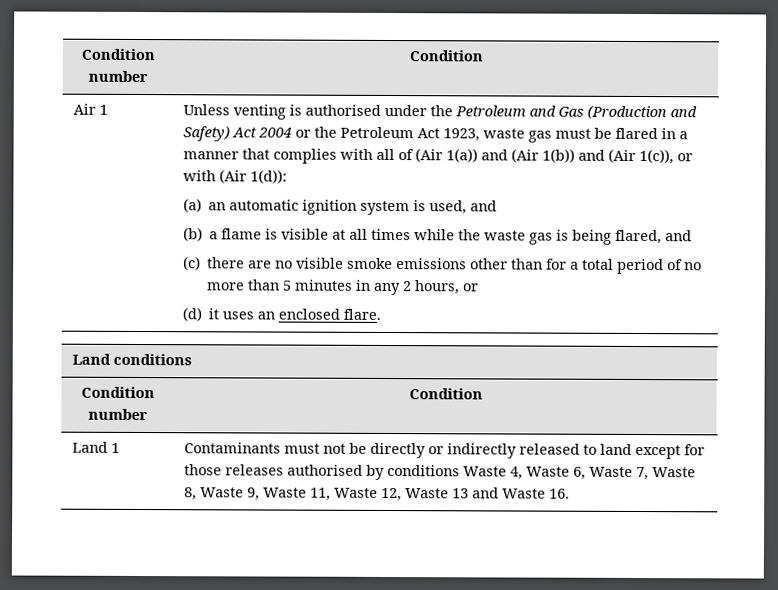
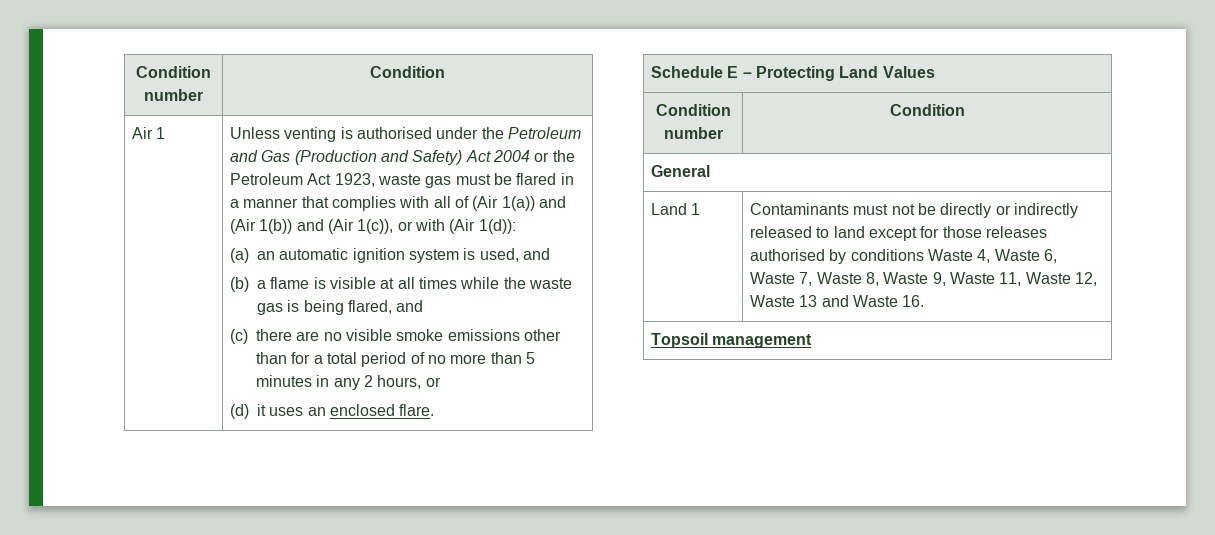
- Land conditions
+ Schedule E – Protecting Land Values
  Condition number | Condition
+ General
+ Topsoil management

